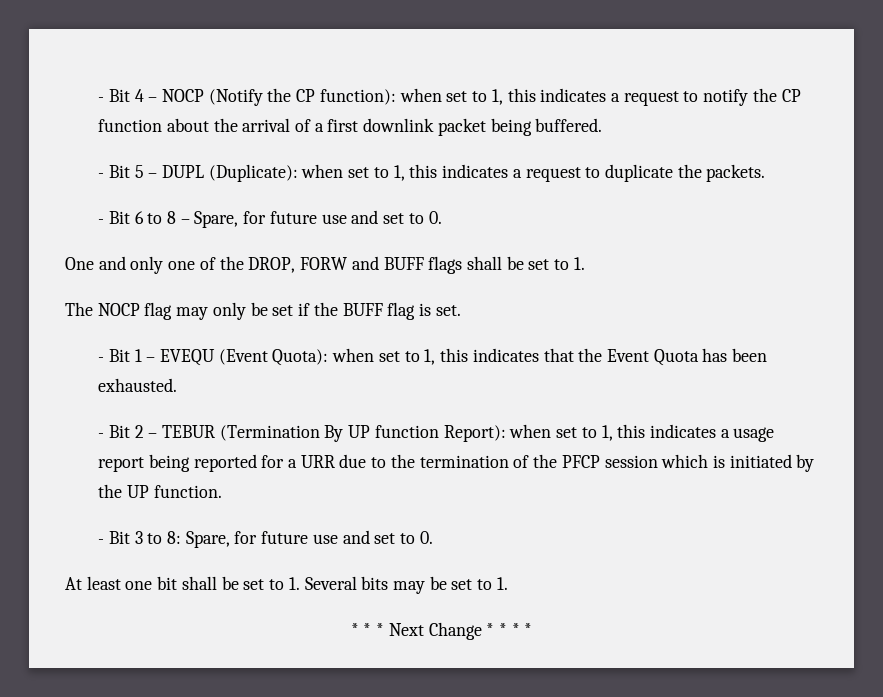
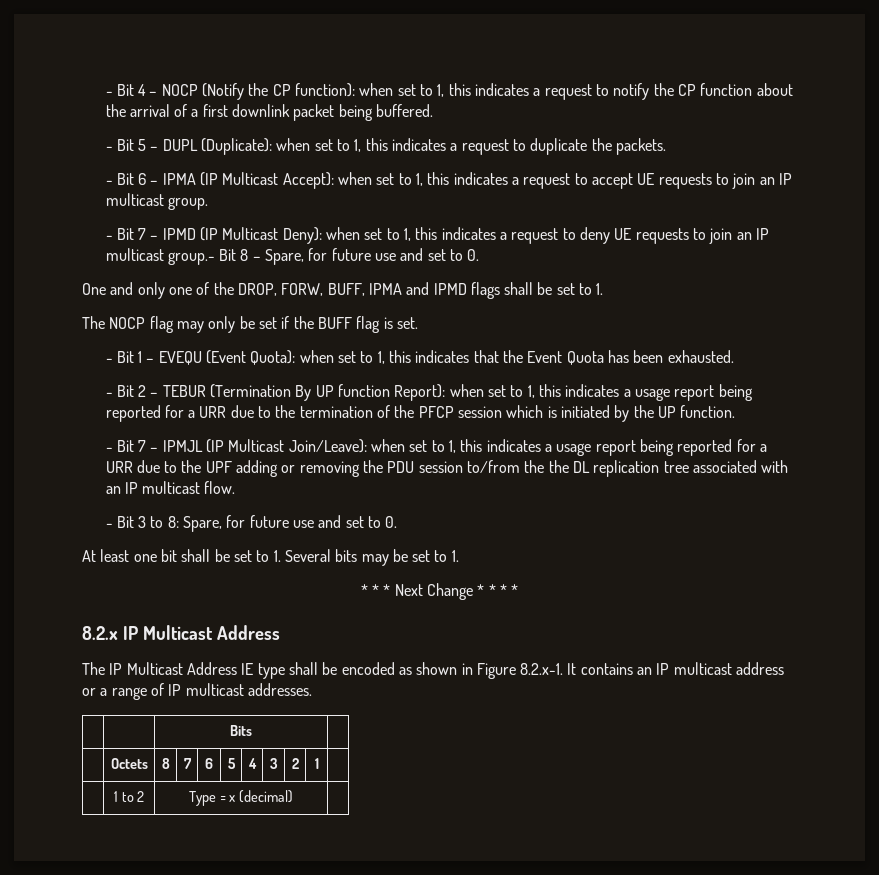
- - Bit 6 to 8 – Spare, for future use and set to 0.
+ - Bit 6 – IPMA (IP Multicast Accept): when set to 1, this indicates a request to accept UE requests to join an IP multicast group.
+ - Bit 7 – IPMD (IP Multicast Deny): when set to 1, this indicates a request to deny UE requests to join an IP multicast group.- Bit 8 – Spare, for future use and set to 0.
- One and only one of the DROP, FORW and BUFF flags shall be set to 1.
+ One and only one of the DROP, FORW, BUFF, IPMA and IPMD flags shall be set to 1.
+ - Bit 7 – IPMJL (IP Multicast Join/Leave): when set to 1, this indicates a usage report being reported for a URR due to the UPF adding or removing the PDU session to/from the the DL replication tree associated with an IP multicast flow.
+ 8.2.x IP Multicast Address
+ The IP Multicast Address IE type shall be encoded as shown in Figure 8.2.x-1. It contains an IP multicast address or a range of IP multicast addresses.
+ | | Bits |
+ | Octets | 8 | 7 | 6 | 5 | 4 | 3 | 2 | 1 |
+ | 1 to 2 | Type = x (decimal) |

